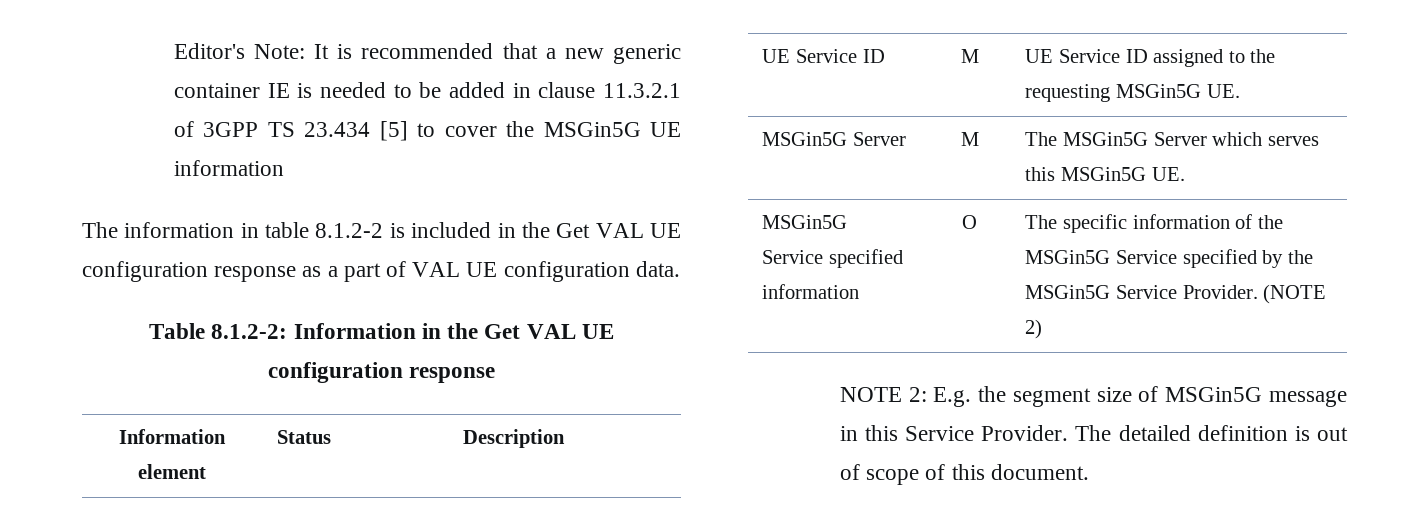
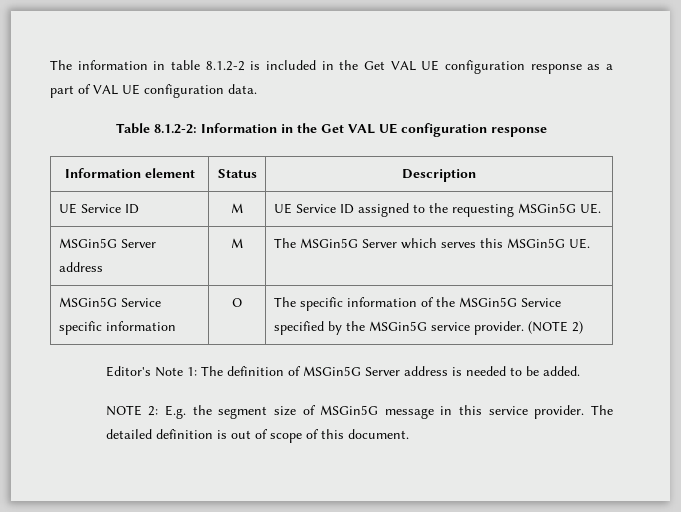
- Editor's Note: It is recommended that a new generic container IE is needed to be added in clause 11.3.2.1 of 3GPP TS 23.434 [5] to cover the MSGin5G UE information
- MSGin5G Server | M | The MSGin5G Server which serves this MSGin5G UE.
+ MSGin5G Server address | M | The MSGin5G Server which serves this MSGin5G UE.
- MSGin5G Service specified information | O | The specific information of the MSGin5G Service specified by the MSGin5G Service Provider. (NOTE 2)
+ MSGin5G Service specific information | O | The specific information of the MSGin5G Service specified by the MSGin5G service provider. (NOTE 2)
+ Editor's Note 1: The definition of MSGin5G Server address is needed to be added.
- NOTE 2: E.g. the segment size of MSGin5G message in this Service Provider.
+ NOTE 2: E.g. the segment size of MSGin5G message in this service provider.

